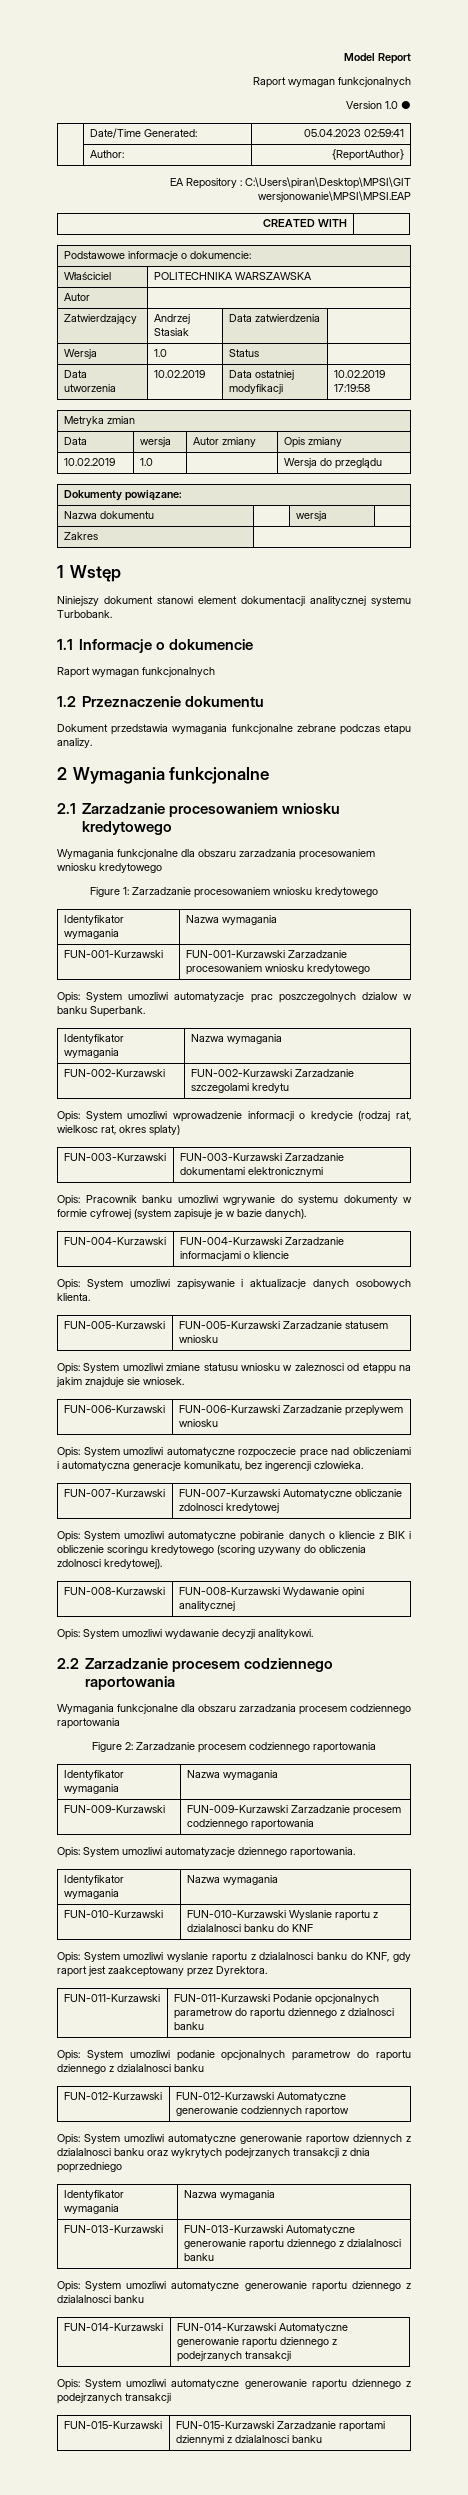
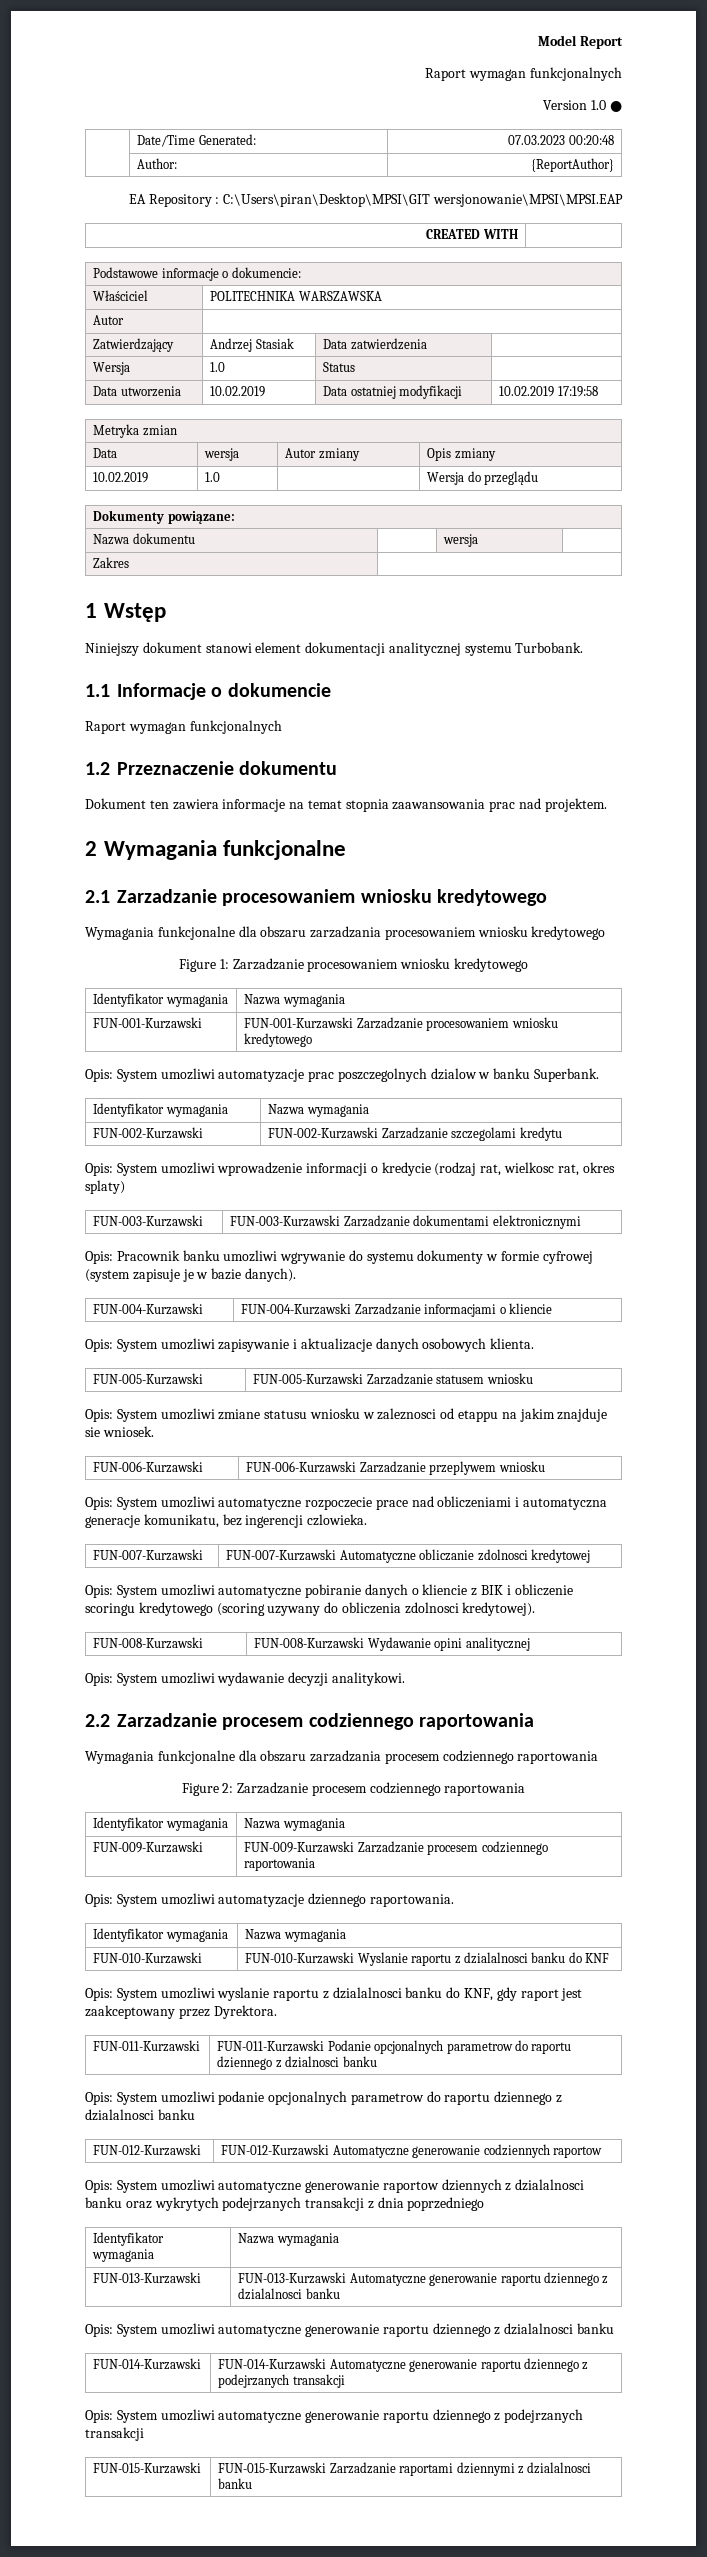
- | Date/Time Generated: | 05.04.2023 02:59:41
+ | Date/Time Generated: | 07.03.2023 00:20:48
- Dokument przedstawia wymagania funkcjonalne zebrane podczas etapu analizy.
+ Dokument ten zawiera informacje na temat stopnia zaawansowania prac nad projektem.

